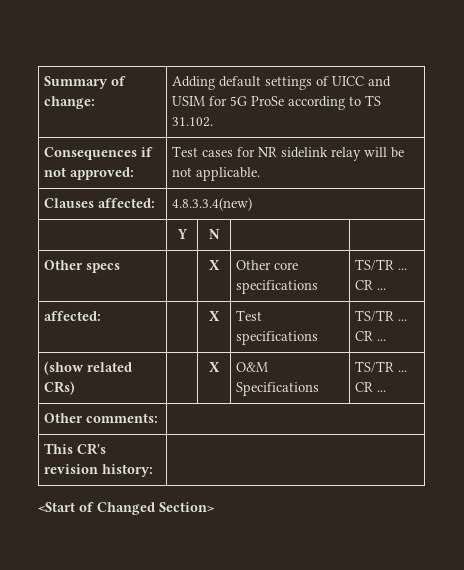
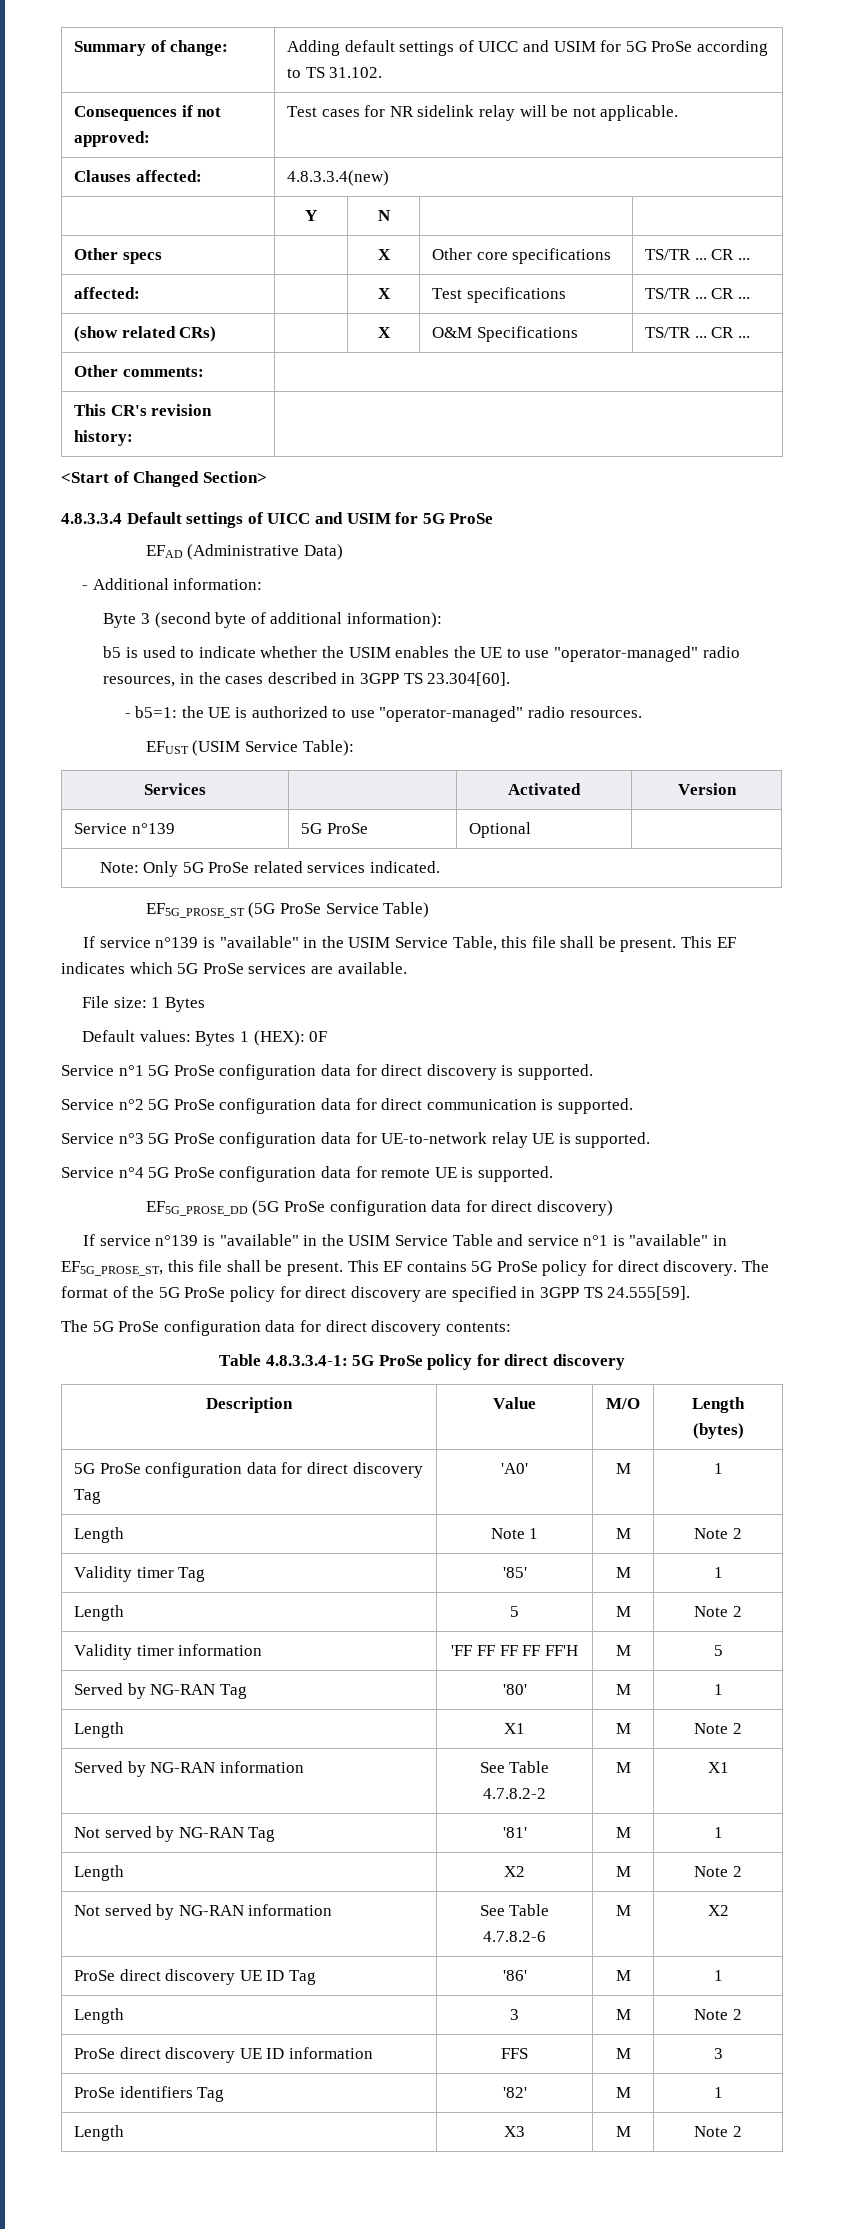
+ 4.8.3.3.4 Default settings of UICC and USIM for 5G ProSe
+ EFAD (Administrative Data)
+ - Additional information:
+ Byte 3 (second byte of additional information):
+ b5 is used to indicate whether the USIM enables the UE to use "operator-managed" radio resources, in the cases described in 3GPP TS 23.304[60].
+ - b5=1: the UE is authorized to use "operator-managed" radio resources.
+ EFUST (USIM Service Table):
+ Services | | Activated | Version
+ Service n°139 | 5G ProSe | Optional |
+ Note: Only 5G ProSe related services indicated.
+ EF5G_PROSE_ST (5G ProSe Service Table)
+ If service n°139 is "available" in the USIM Service Table, this file shall be present. This EF indicates which 5G ProSe services are available.
+ File size: 1 Bytes
+ Default values: Bytes 1 (HEX): 0F
+ Service n°1 5G ProSe configuration data for direct discovery is supported.
+ Service n°2 5G ProSe configuration data for direct communication is supported.
+ Service n°3 5G ProSe configuration data for UE-to-network relay UE is supported.
+ Service n°4 5G ProSe configuration data for remote UE is supported.
+ EF5G_PROSE_DD (5G ProSe configuration data for direct discovery)
+ If service n°139 is "available" in the USIM Service Table and service n°1 is "available" in EF5G_PROSE_ST, this file shall be present. This EF contains 5G ProSe policy for direct discovery. The format of the 5G ProSe policy for direct discovery are specified in 3GPP TS 24.555[59].
+ The 5G ProSe configuration data for direct discovery contents:
+ Table 4.8.3.3.4-1: 5G ProSe policy for direct discovery
+ Description | Value | M/O | Length (bytes)
+ 5G ProSe configuration data for direct discovery Tag | 'A0' | M | 1
+ Length | Note 1 | M | Note 2
+ Validity timer Tag | '85' | M | 1
+ Length | 5 | M | Note 2
+ Validity timer information | 'FF FF FF FF FF'H | M | 5
+ Served by NG-RAN Tag | '80' | M | 1
+ Length | X1 | M | Note 2
+ Served by NG-RAN information | See Table 4.7.8.2-2 | M | X1
+ Not served by NG-RAN Tag | '81' | M | 1
+ Length | X2 | M | Note 2
+ Not served by NG-RAN information | See Table 4.7.8.2-6 | M | X2
+ ProSe direct discovery UE ID Tag | '86' | M | 1
+ Length | 3 | M | Note 2
+ ProSe direct discovery UE ID information | FFS | M | 3
+ ProSe identifiers Tag | '82' | M | 1
+ Length | X3 | M | Note 2

